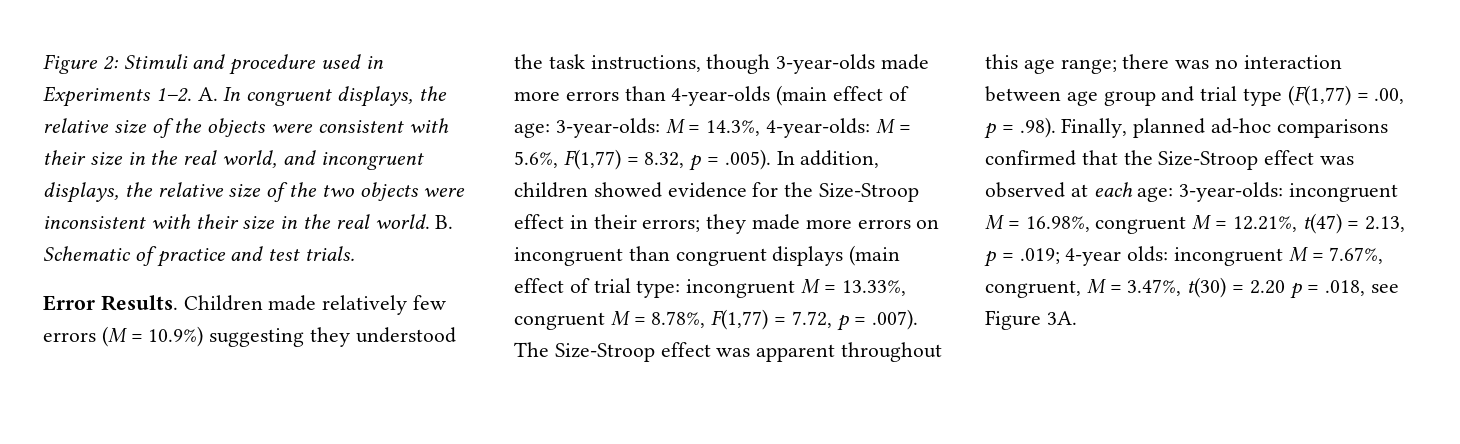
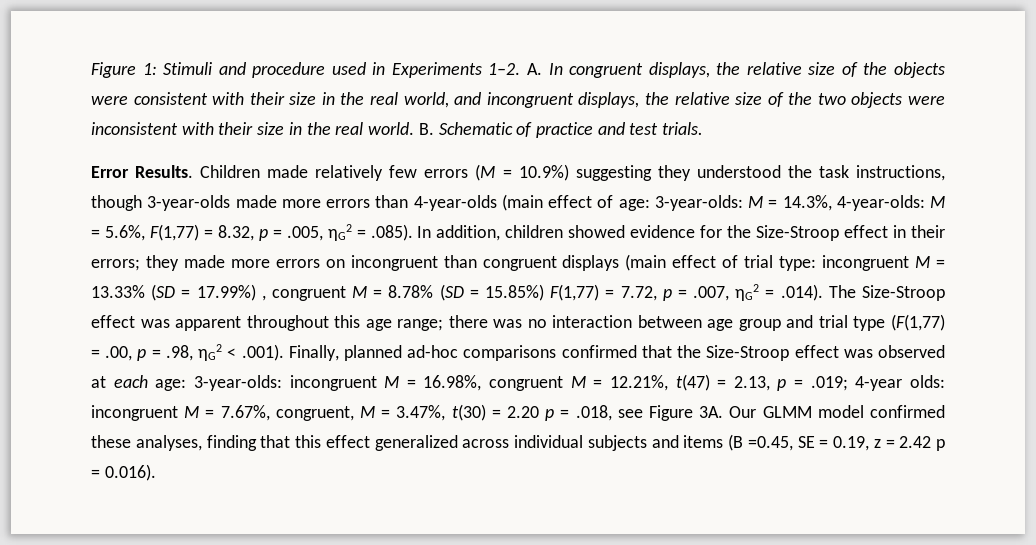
- Figure 2: Stimuli and procedure used in Experiments 1–2.
+ Figure 1: Stimuli and procedure used in Experiments 1–2.
- M = 5.6%, F(1,77) = 8.32, p = .005). In addition, children showed evidence for the Size-Stroop effect in their errors;
+ M = 5.6%, F(1,77) = 8.32, p = .005, ηG2 = .085). In addition, children showed evidence for the Size-Stroop effect in their errors;
- incongruent M = 13.33%, congruent M = 8.78%, F(1,77) = 7.72, p = .007). The Size-Stroop effect was apparent throughout this age range;
+ incongruent M = 13.33% (SD = 17.99%) , congruent M = 8.78% (SD = 15.85%) F(1,77) = 7.72, p = .007, ηG2 = .014). The Size-Stroop effect was apparent throughout this age range;
- there was no interaction between age group and trial type (F(1,77) = .00, p = .98). Finally, planned ad-hoc comparisons confirmed that the Size-Stroop effect was observed at each age:
+ there was no interaction between age group and trial type (F(1,77) = .00, p = .98, ηG2 < .001). Finally, planned ad-hoc comparisons confirmed that the Size-Stroop effect was observed at each age:
+ Our GLMM model confirmed these analyses, finding that this effect generalized across individual subjects and items (B =0.45, SE = 0.19, z = 2.42 p = 0.016).

